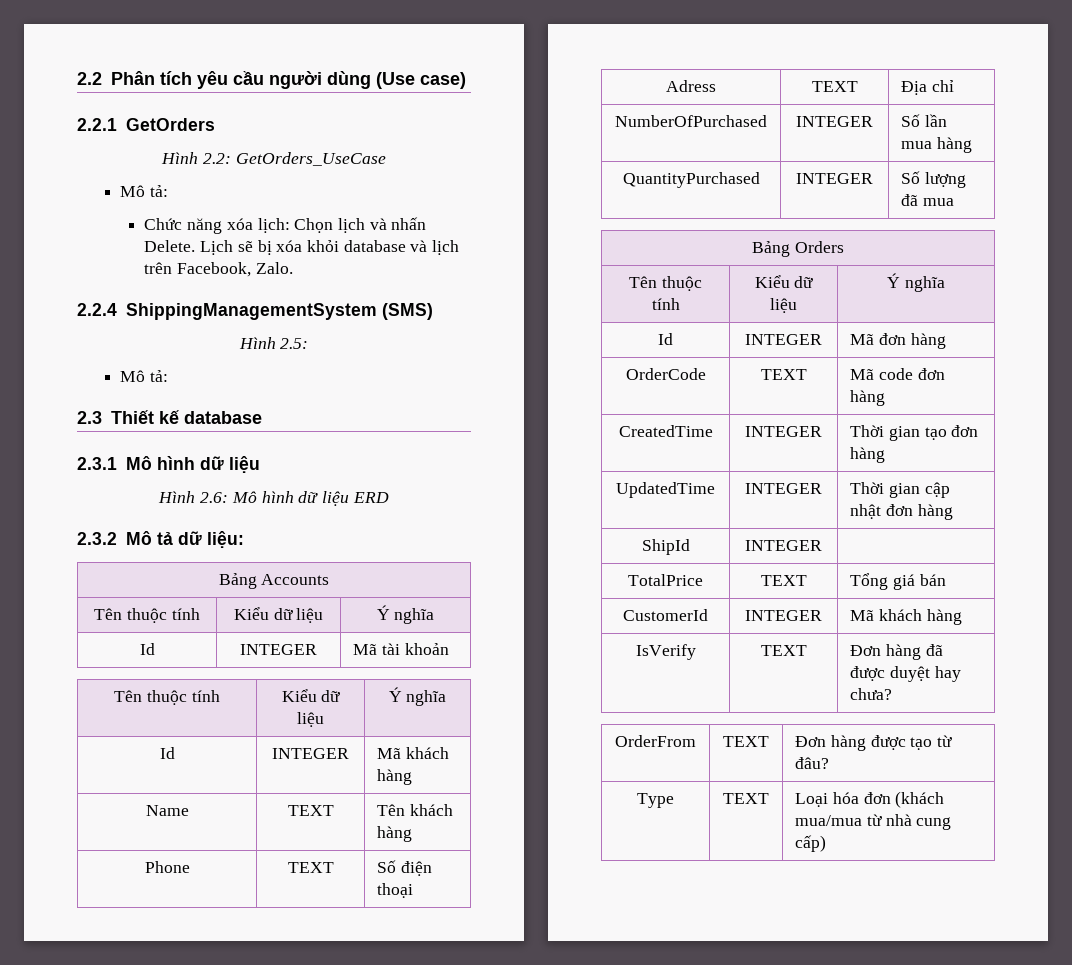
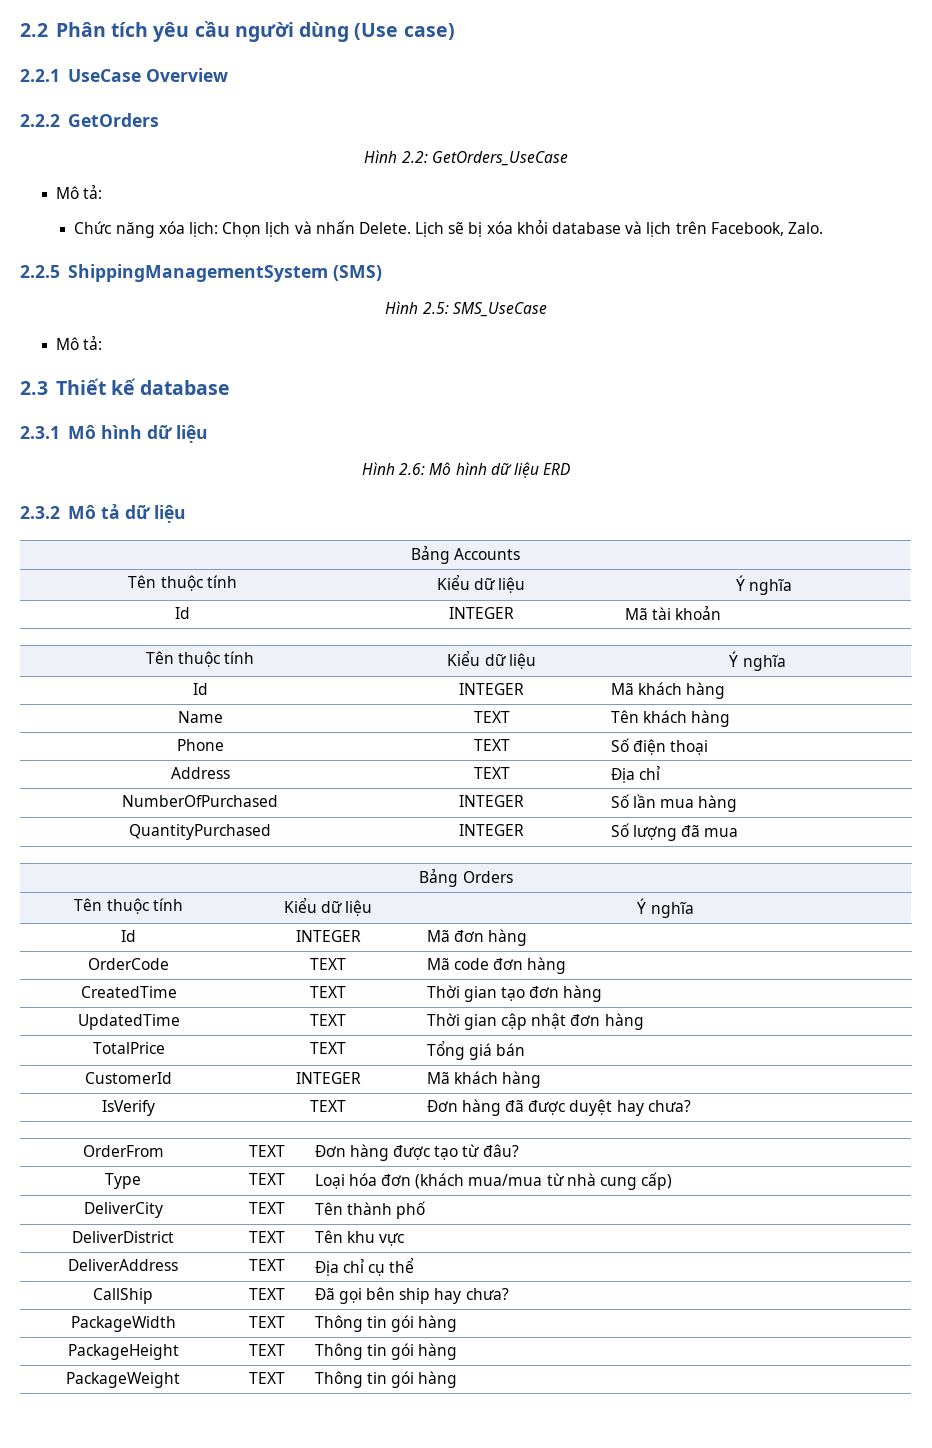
- 2.2.1 GetOrders
+ 2.2.1 UseCase Overview
+ 2.2.2 GetOrders
- 2.2.4 ShippingManagementSystem (SMS)
+ 2.2.5 ShippingManagementSystem (SMS)
- Hình 2.5:
+ Hình 2.5: SMS_UseCase
- 2.3.2 Mô tả dữ liệu:
+ 2.3.2 Mô tả dữ liệu
- Adress | TEXT | Địa chỉ
+ Address | TEXT | Địa chỉ
- CreatedTime | INTEGER | Thời gian tạo đơn hàng
+ CreatedTime | TEXT | Thời gian tạo đơn hàng
- UpdatedTime | INTEGER | Thời gian cập nhật đơn hàng
+ UpdatedTime | TEXT | Thời gian cập nhật đơn hàng
- ShipId | INTEGER |
+ DeliverCity | TEXT | Tên thành phố
+ DeliverDistrict | TEXT | Tên khu vực
+ DeliverAddress | TEXT | Địa chỉ cụ thể
+ CallShip | TEXT | Đã gọi bên ship hay chưa?
+ PackageWidth | TEXT | Thông tin gói hàng
+ PackageHeight | TEXT | Thông tin gói hàng
+ PackageWeight | TEXT | Thông tin gói hàng

